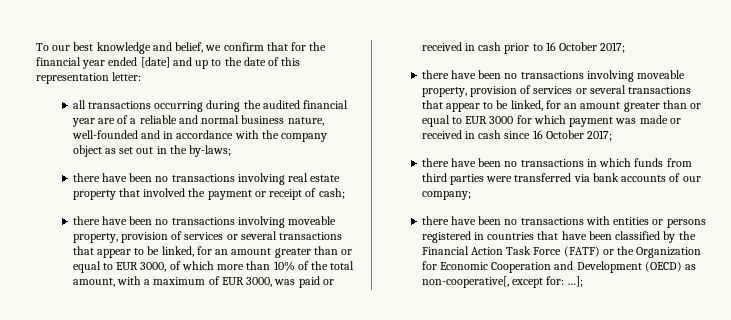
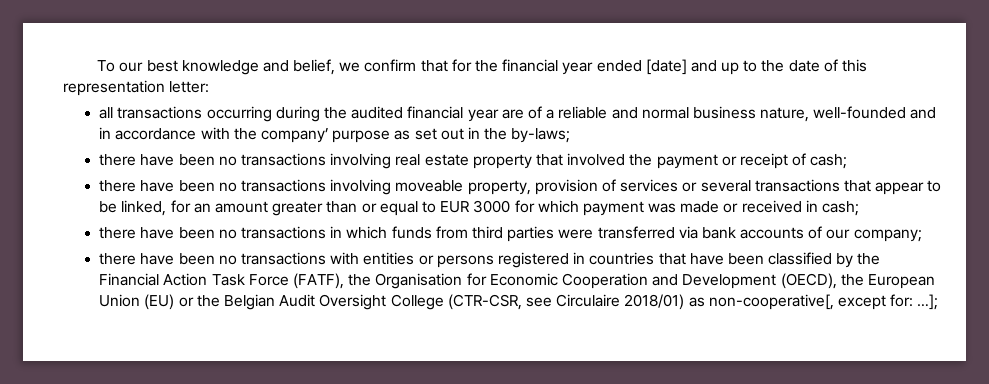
- all transactions occurring during the audited financial year are of a reliable and normal business nature, well-founded and in accordance with the company object as set out in the by-laws;
+ all transactions occurring during the audited financial year are of a reliable and normal business nature, well-founded and in accordance with the company’ purpose as set out in the by-laws;
- there have been no transactions involving moveable property, provision of services or several transactions that appear to be linked, for an amount greater than or equal to EUR 3000, of which more than 10% of the total amount, with a maximum of EUR 3000, was paid or received in cash prior to 16 October 2017;
- there have been no transactions involving moveable property, provision of services or several transactions that appear to be linked, for an amount greater than or equal to EUR 3000 for which payment was made or received in cash since 16 October 2017;
+ there have been no transactions involving moveable property, provision of services or several transactions that appear to be linked, for an amount greater than or equal to EUR 3000 for which payment was made or received in cash;
- there have been no transactions with entities or persons registered in countries that have been classified by the Financial Action Task Force (FATF) or the Organization for Economic Cooperation and Development (OECD) as non-cooperative[, except for: …];
+ there have been no transactions with entities or persons registered in countries that have been classified by the Financial Action Task Force (FATF), the Organisation for Economic Cooperation and Development (OECD), the European Union (EU) or the Belgian Audit Oversight College (CTR-CSR, see Circulaire 2018/01) as non-cooperative[, except for: …];

